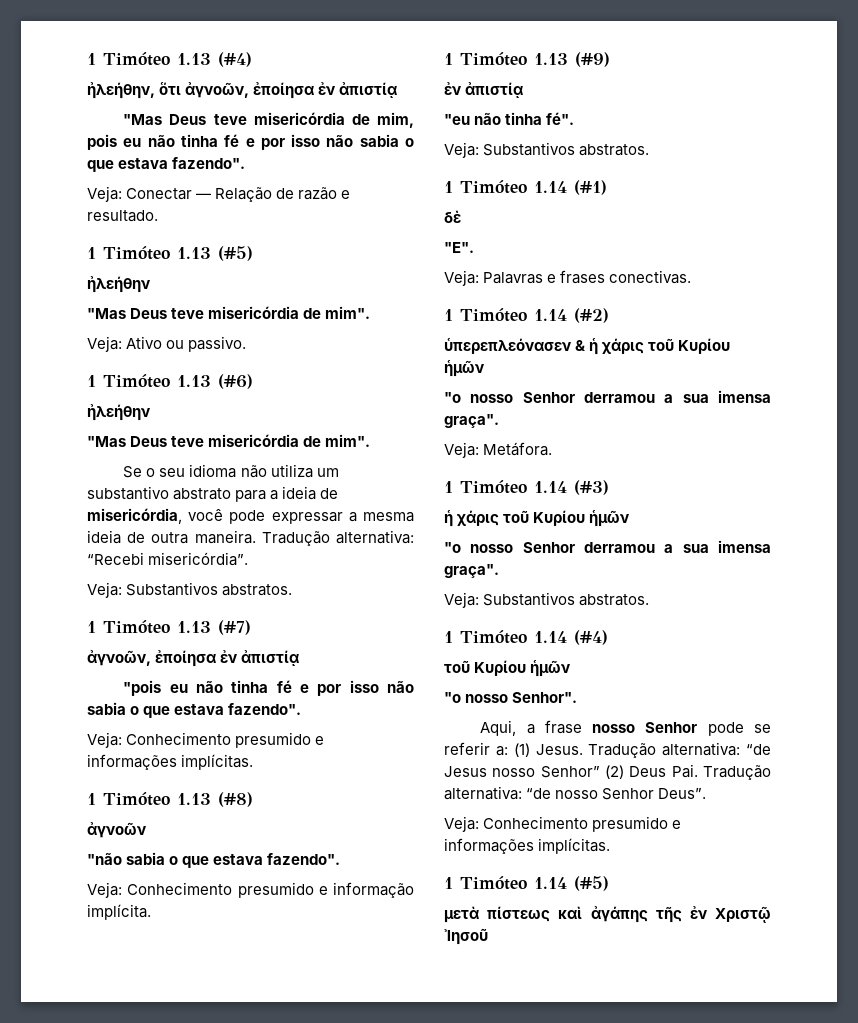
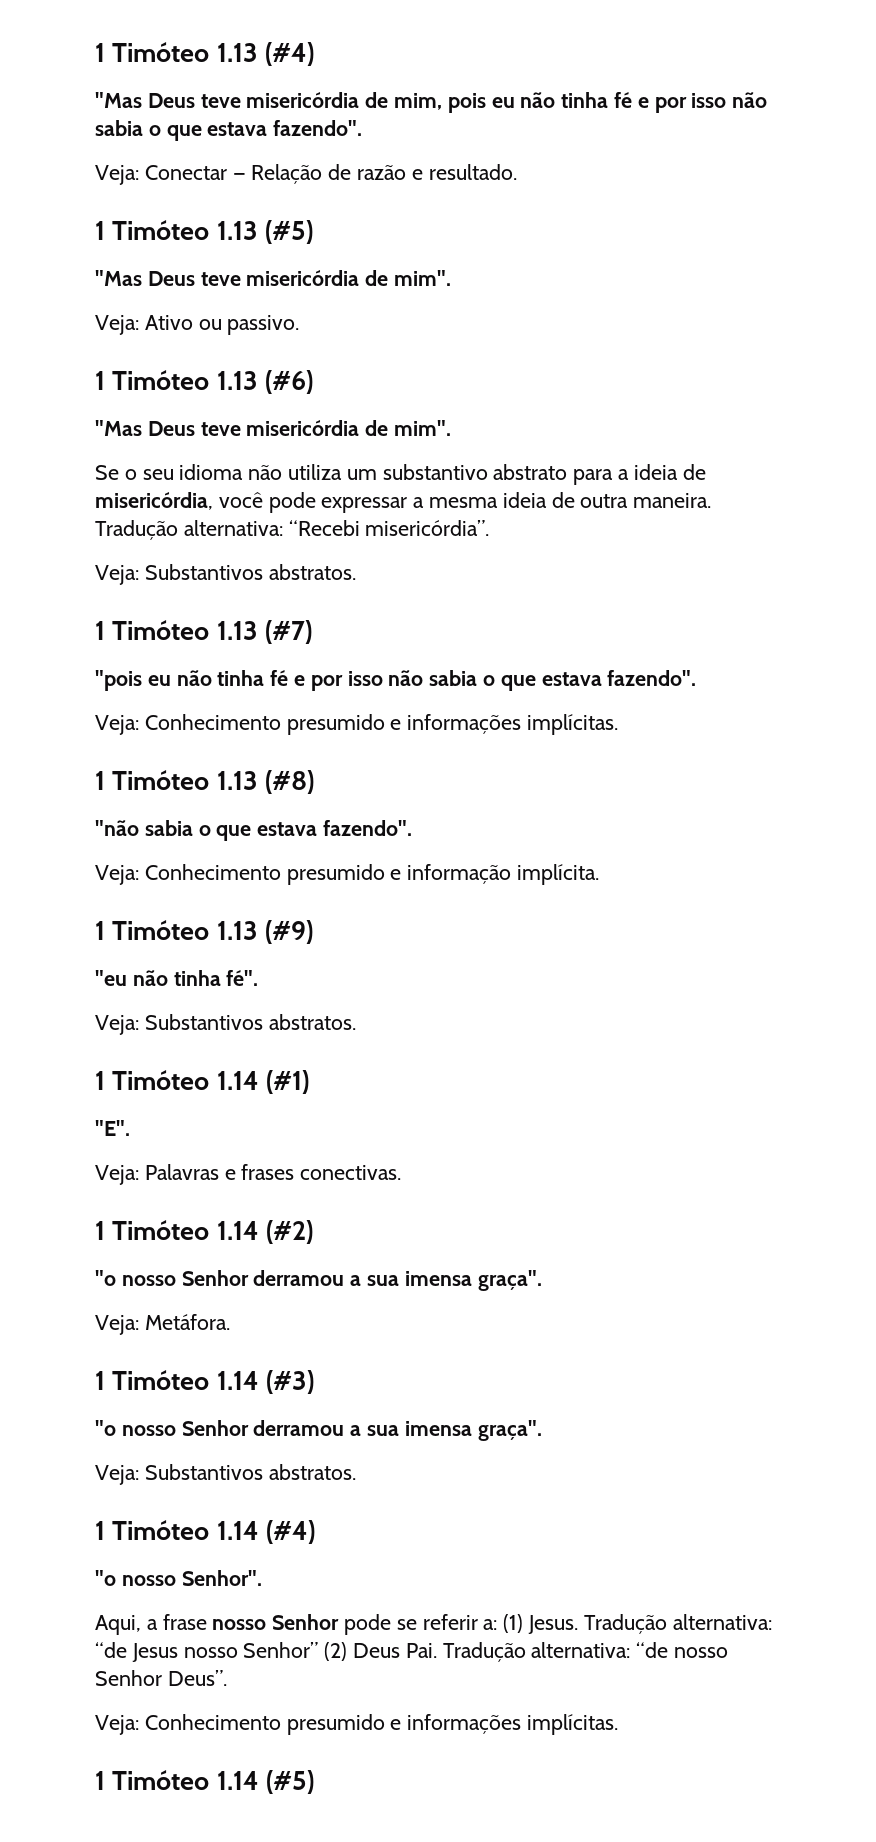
- ἠλεήθην, ὅτι ἀγνοῶν, ἐποίησα ἐν ἀπιστίᾳ
  1 Timóteo 1.13 (#5)
- ἠλεήθην
  1 Timóteo 1.13 (#6)
- ἠλεήθην
  1 Timóteo 1.13 (#7)
- ἀγνοῶν, ἐποίησα ἐν ἀπιστίᾳ
- ἀγνοῶν
  1 Timóteo 1.13 (#9)
- ἐν ἀπιστίᾳ
- δὲ
- ὑπερεπλεόνασεν & ἡ χάρις τοῦ Κυρίου ἡμῶν
  1 Timóteo 1.14 (#3)
- ἡ χάρις τοῦ Κυρίου ἡμῶν
  1 Timóteo 1.14 (#4)
- τοῦ Κυρίου ἡμῶν
- μετὰ πίστεως καὶ ἀγάπης τῆς ἐν Χριστῷ Ἰησοῦ

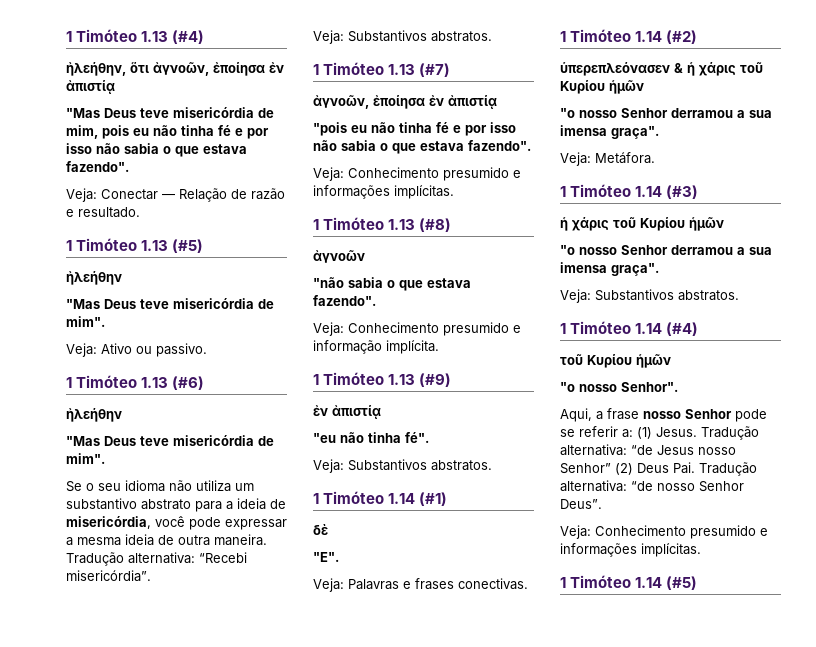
+ ἠλεήθην, ὅτι ἀγνοῶν, ἐποίησα ἐν ἀπιστίᾳ
  1 Timóteo 1.13 (#5)
+ ἠλεήθην
  1 Timóteo 1.13 (#6)
+ ἠλεήθην
  1 Timóteo 1.13 (#7)
+ ἀγνοῶν, ἐποίησα ἐν ἀπιστίᾳ
+ ἀγνοῶν
  1 Timóteo 1.13 (#9)
+ ἐν ἀπιστίᾳ
+ δὲ
+ ὑπερεπλεόνασεν & ἡ χάρις τοῦ Κυρίου ἡμῶν
  1 Timóteo 1.14 (#3)
+ ἡ χάρις τοῦ Κυρίου ἡμῶν
  1 Timóteo 1.14 (#4)
+ τοῦ Κυρίου ἡμῶν

